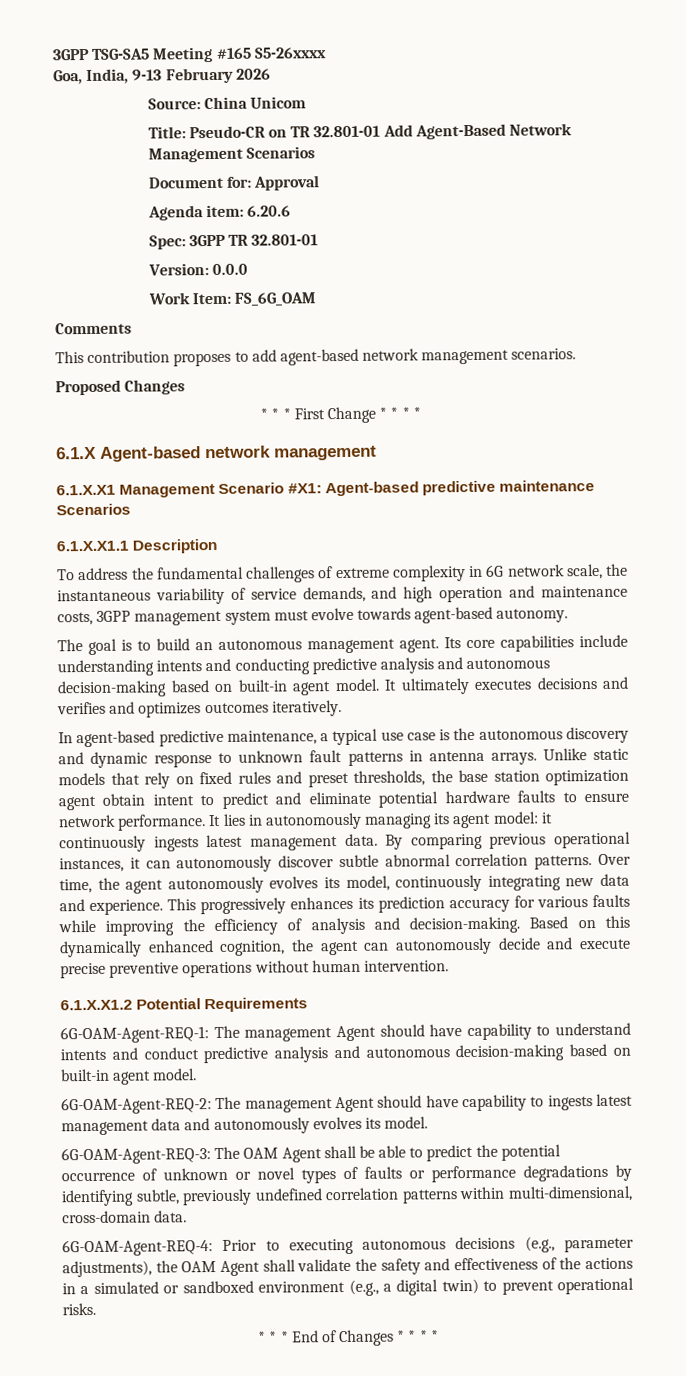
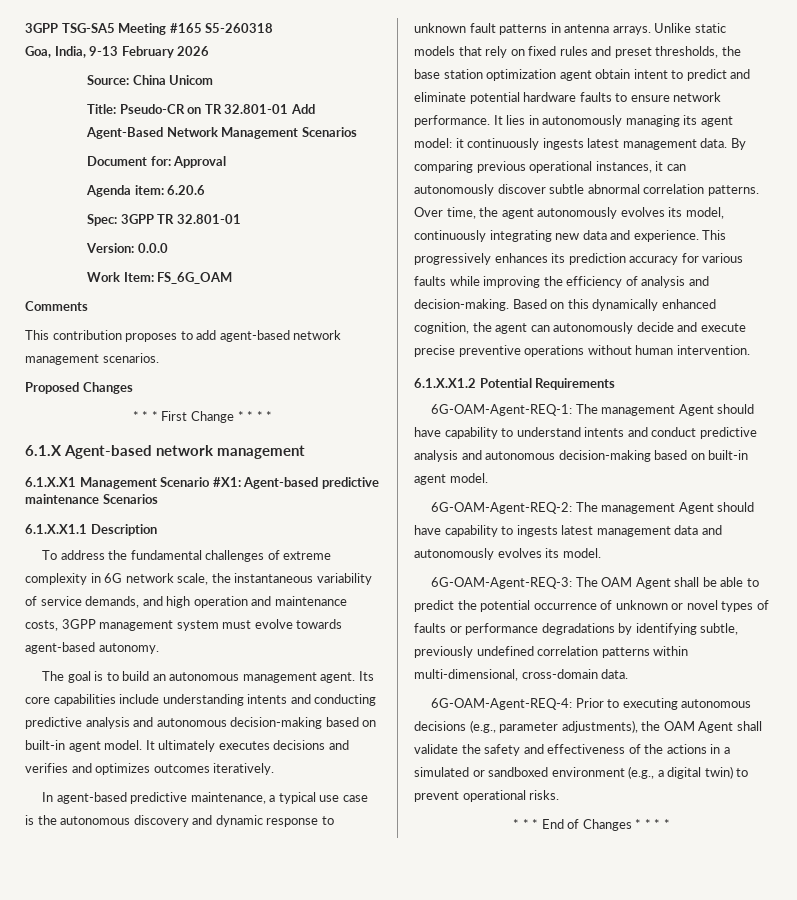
- 3GPP TSG-SA5 Meeting #165 S5-26xxxx
+ 3GPP TSG-SA5 Meeting #165 S5-260318

